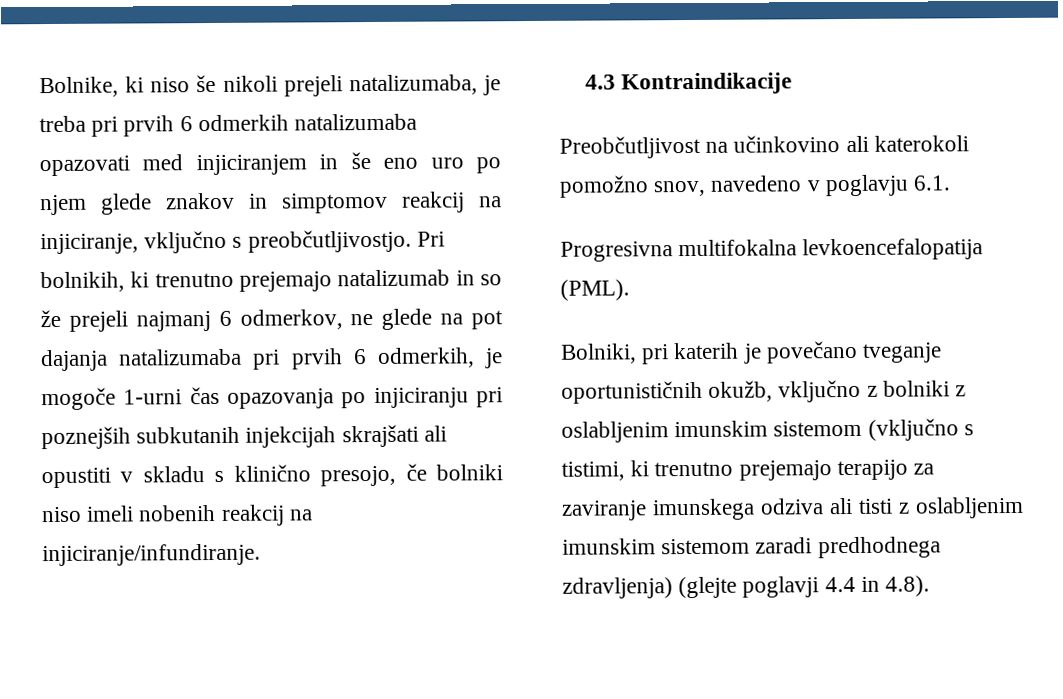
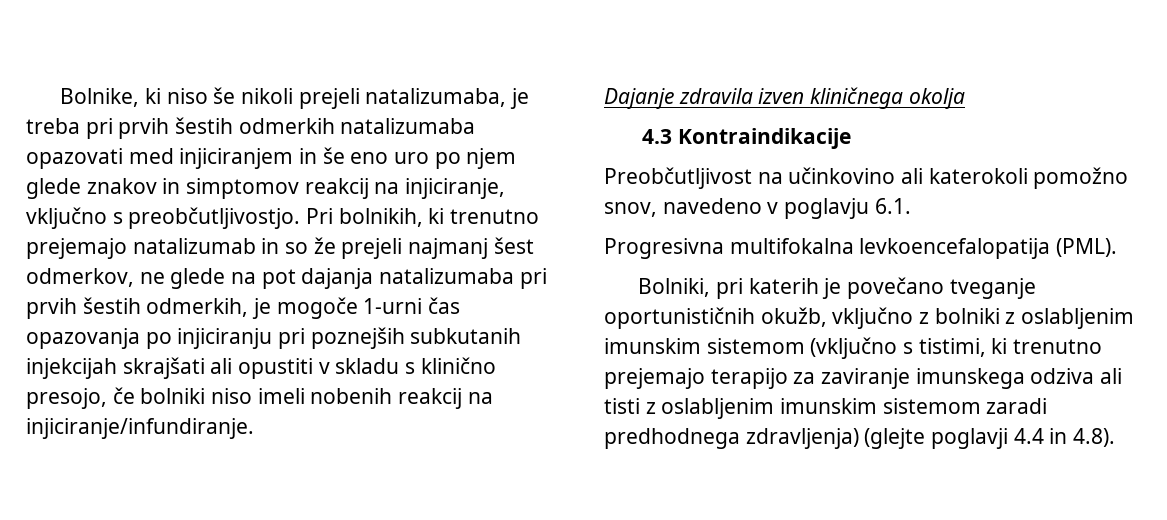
- Bolnike, ki niso še nikoli prejeli natalizumaba, je treba pri prvih 6 odmerkih natalizumaba opazovati med injiciranjem in še eno uro po njem glede znakov in simptomov reakcij na injiciranje, vključno s preobčutljivostjo.
+ Bolnike, ki niso še nikoli prejeli natalizumaba, je treba pri prvih šestih odmerkih natalizumaba opazovati med injiciranjem in še eno uro po njem glede znakov in simptomov reakcij na injiciranje, vključno s preobčutljivostjo.
- Pri bolnikih, ki trenutno prejemajo natalizumab in so že prejeli najmanj 6 odmerkov, ne glede na pot dajanja natalizumaba pri prvih 6 odmerkih, je mogoče 1-urni čas opazovanja po injiciranju pri poznejših subkutanih injekcijah skrajšati ali opustiti v skladu s klinično presojo, če bolniki niso imeli nobenih reakcij na injiciranje/infundiranje.
+ Pri bolnikih, ki trenutno prejemajo natalizumab in so že prejeli najmanj šest odmerkov, ne glede na pot dajanja natalizumaba pri prvih šestih odmerkih, je mogoče 1-urni čas opazovanja po injiciranju pri poznejših subkutanih injekcijah skrajšati ali opustiti v skladu s klinično presojo, če bolniki niso imeli nobenih reakcij na injiciranje/infundiranje.
+ Dajanje zdravila izven kliničnega okolja

